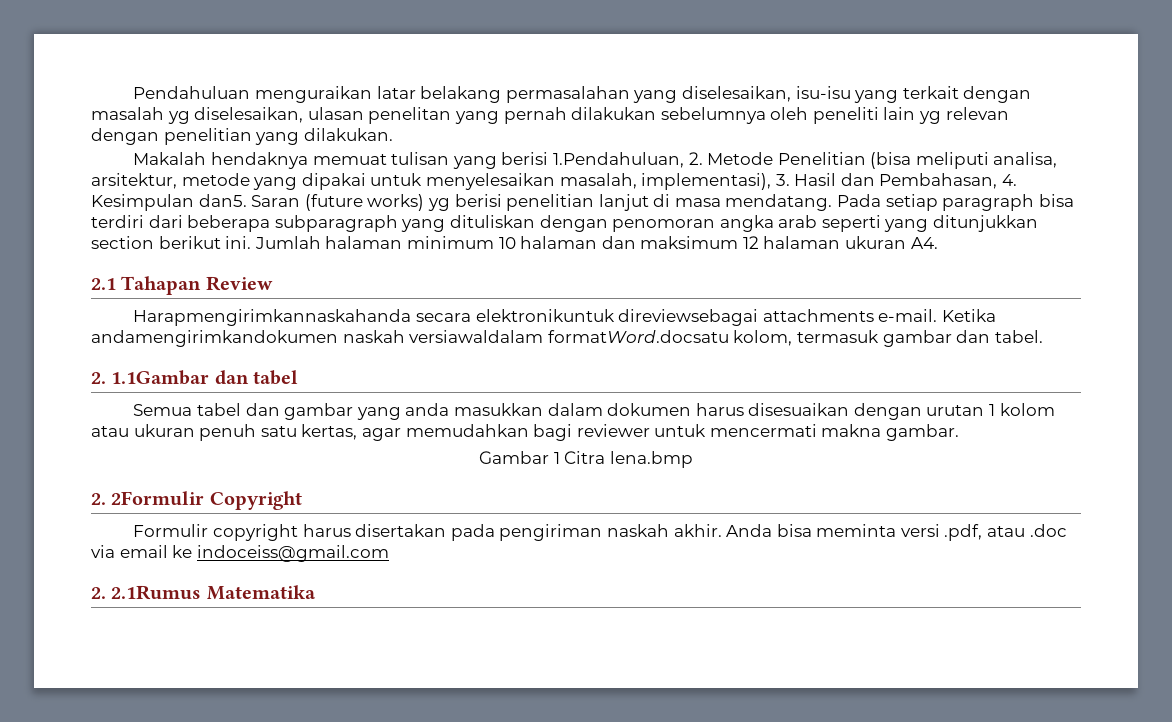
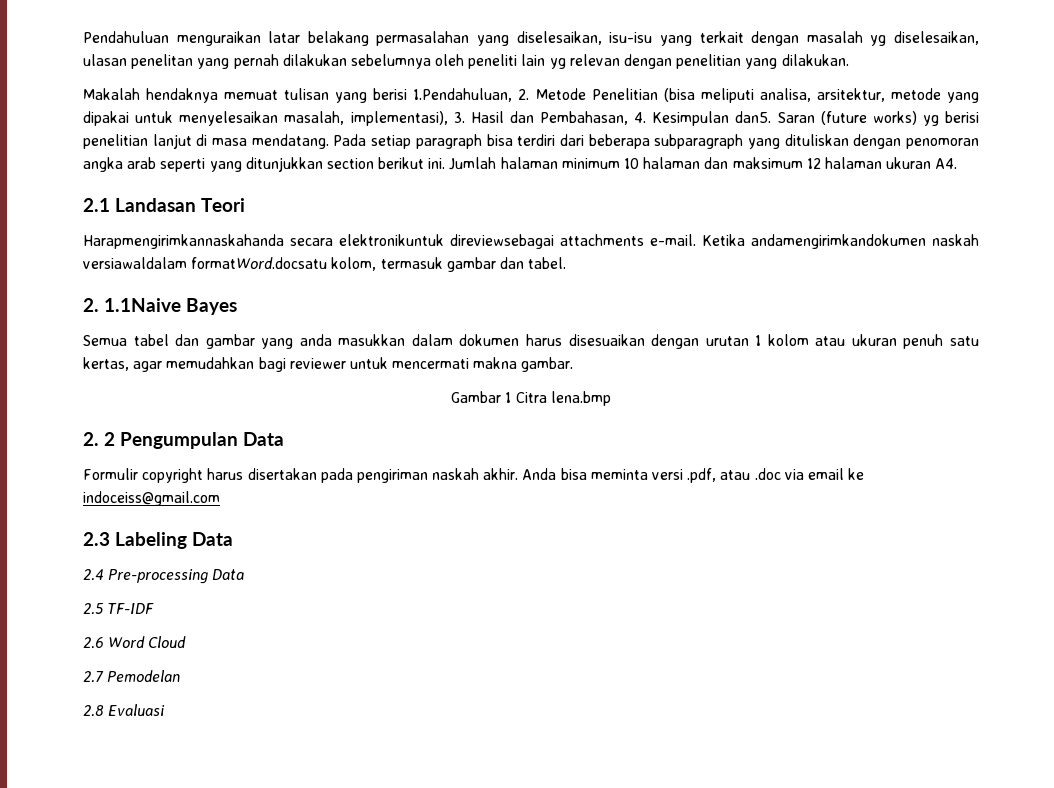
- 2.1 Tahapan Review
+ 2.1 Landasan Teori
- 2. 1.1Gambar dan tabel
+ 2. 1.1Naive Bayes
- 2. 2Formulir Copyright
+ 2. 2 Pengumpulan Data
- 2. 2.1Rumus Matematika
+ 2.3 Labeling Data
+ 2.4 Pre-processing Data
+ 2.5 TF-IDF
+ 2.6 Word Cloud
+ 2.7 Pemodelan
+ 2.8 Evaluasi

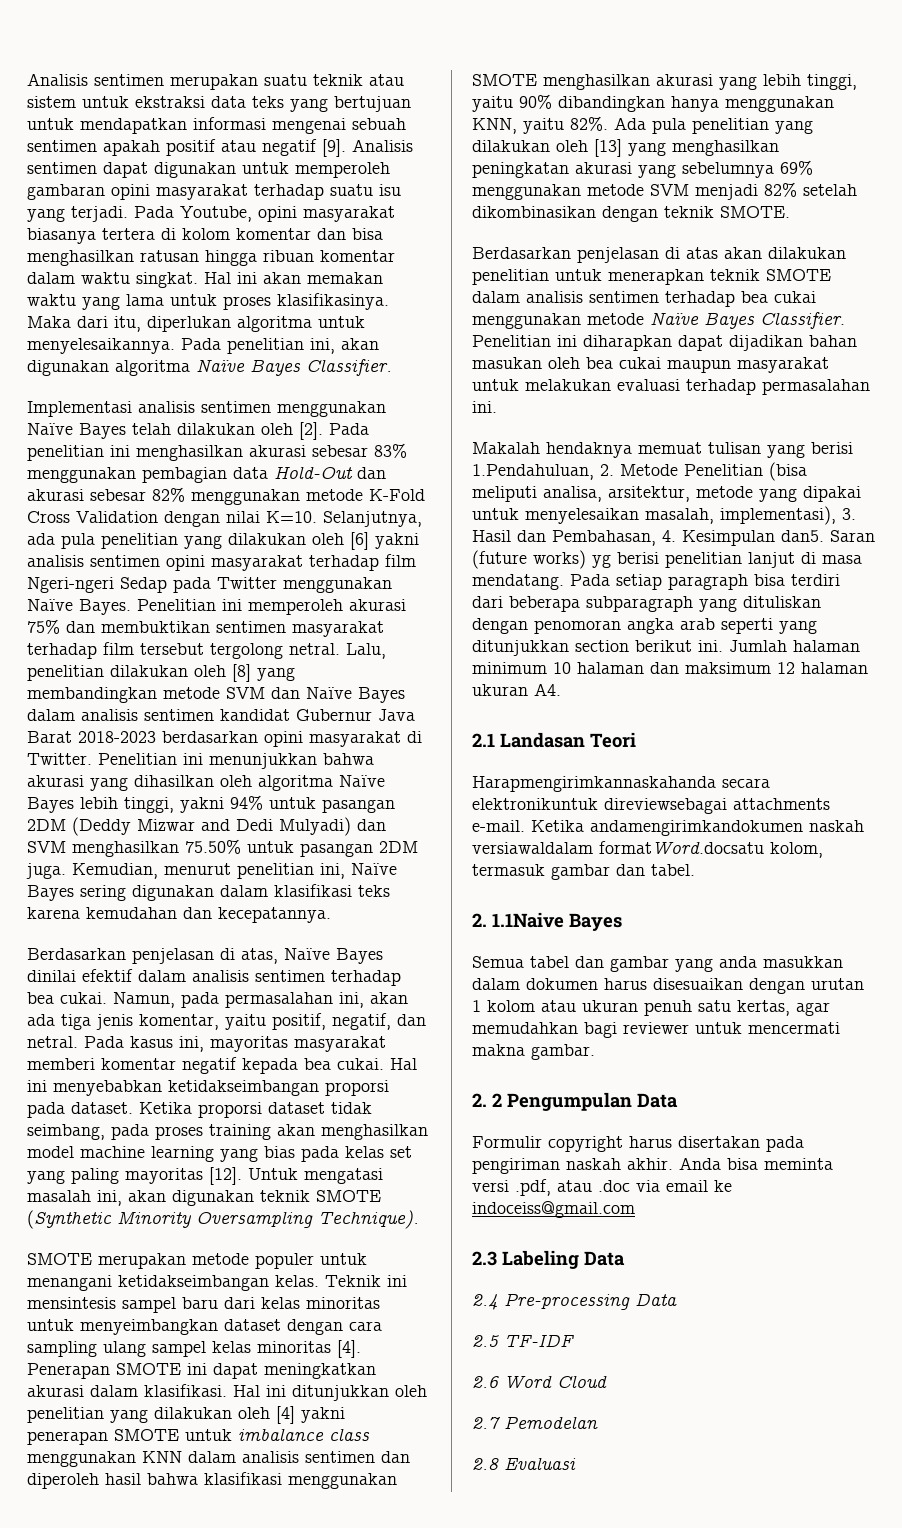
- Pendahuluan menguraikan latar belakang permasalahan yang diselesaikan, isu-isu yang terkait dengan masalah yg diselesaikan, ulasan penelitan yang pernah dilakukan sebelumnya oleh peneliti lain yg relevan dengan penelitian yang dilakukan.
+ Analisis sentimen merupakan suatu teknik atau sistem untuk ekstraksi data teks yang bertujuan untuk mendapatkan informasi mengenai sebuah sentimen apakah positif atau negatif [9]. Analisis sentimen dapat digunakan untuk memperoleh gambaran opini masyarakat terhadap suatu isu yang terjadi. Pada Youtube, opini masyarakat biasanya tertera di kolom komentar dan bisa menghasilkan ratusan hingga ribuan komentar dalam waktu singkat. Hal ini akan memakan waktu yang lama untuk proses klasifikasinya. Maka dari itu, diperlukan algoritma untuk menyelesaikannya. Pada penelitian ini, akan digunakan algoritma Naïve Bayes Classifier.
+ Implementasi analisis sentimen menggunakan Naïve Bayes telah dilakukan oleh [2]. Pada penelitian ini menghasilkan akurasi sebesar 83% menggunakan pembagian data Hold-Out dan akurasi sebesar 82% menggunakan metode K-Fold Cross Validation dengan nilai K=10. Selanjutnya, ada pula penelitian yang dilakukan oleh [6] yakni analisis sentimen opini masyarakat terhadap film Ngeri-ngeri Sedap pada Twitter menggunakan Naïve Bayes. Penelitian ini memperoleh akurasi 75% dan membuktikan sentimen masyarakat terhadap film tersebut tergolong netral. Lalu, penelitian dilakukan oleh [8] yang membandingkan metode SVM dan Naïve Bayes dalam analisis sentimen kandidat Gubernur Java Barat 2018-2023 berdasarkan opini masyarakat di Twitter. Penelitian ini menunjukkan bahwa akurasi yang dihasilkan oleh algoritma Naïve Bayes lebih tinggi, yakni 94% untuk pasangan 2DM (Deddy Mizwar and Dedi Mulyadi) dan SVM menghasilkan 75.50% untuk pasangan 2DM juga. Kemudian, menurut penelitian ini, Naïve Bayes sering digunakan dalam klasifikasi teks karena kemudahan dan kecepatannya.
+ Berdasarkan penjelasan di atas, Naïve Bayes dinilai efektif dalam analisis sentimen terhadap bea cukai. Namun, pada permasalahan ini, akan ada tiga jenis komentar, yaitu positif, negatif, dan netral. Pada kasus ini, mayoritas masyarakat memberi komentar negatif kepada bea cukai. Hal ini menyebabkan ketidakseimbangan proporsi pada dataset. Ketika proporsi dataset tidak seimbang, pada proses training akan menghasilkan model machine learning yang bias pada kelas set yang paling mayoritas [12]. Untuk mengatasi masalah ini, akan digunakan teknik SMOTE (Synthetic Minority Oversampling Technique).
+ SMOTE merupakan metode populer untuk menangani ketidakseimbangan kelas. Teknik ini mensintesis sampel baru dari kelas minoritas untuk menyeimbangkan dataset dengan cara sampling ulang sampel kelas minoritas [4]. Penerapan SMOTE ini dapat meningkatkan akurasi dalam klasifikasi. Hal ini ditunjukkan oleh penelitian yang dilakukan oleh [4] yakni penerapan SMOTE untuk imbalance class menggunakan KNN dalam analisis sentimen dan diperoleh hasil bahwa klasifikasi menggunakan SMOTE menghasilkan akurasi yang lebih tinggi, yaitu 90% dibandingkan hanya menggunakan KNN, yaitu 82%. Ada pula penelitian yang dilakukan oleh [13] yang menghasilkan peningkatan akurasi yang sebelumnya 69% menggunakan metode SVM menjadi 82% setelah dikombinasikan dengan teknik SMOTE.
+ Berdasarkan penjelasan di atas akan dilakukan penelitian untuk menerapkan teknik SMOTE dalam analisis sentimen terhadap bea cukai menggunakan metode Naïve Bayes Classifier. Penelitian ini diharapkan dapat dijadikan bahan masukan oleh bea cukai maupun masyarakat untuk melakukan evaluasi terhadap permasalahan ini.
- Gambar 1 Citra lena.bmp

